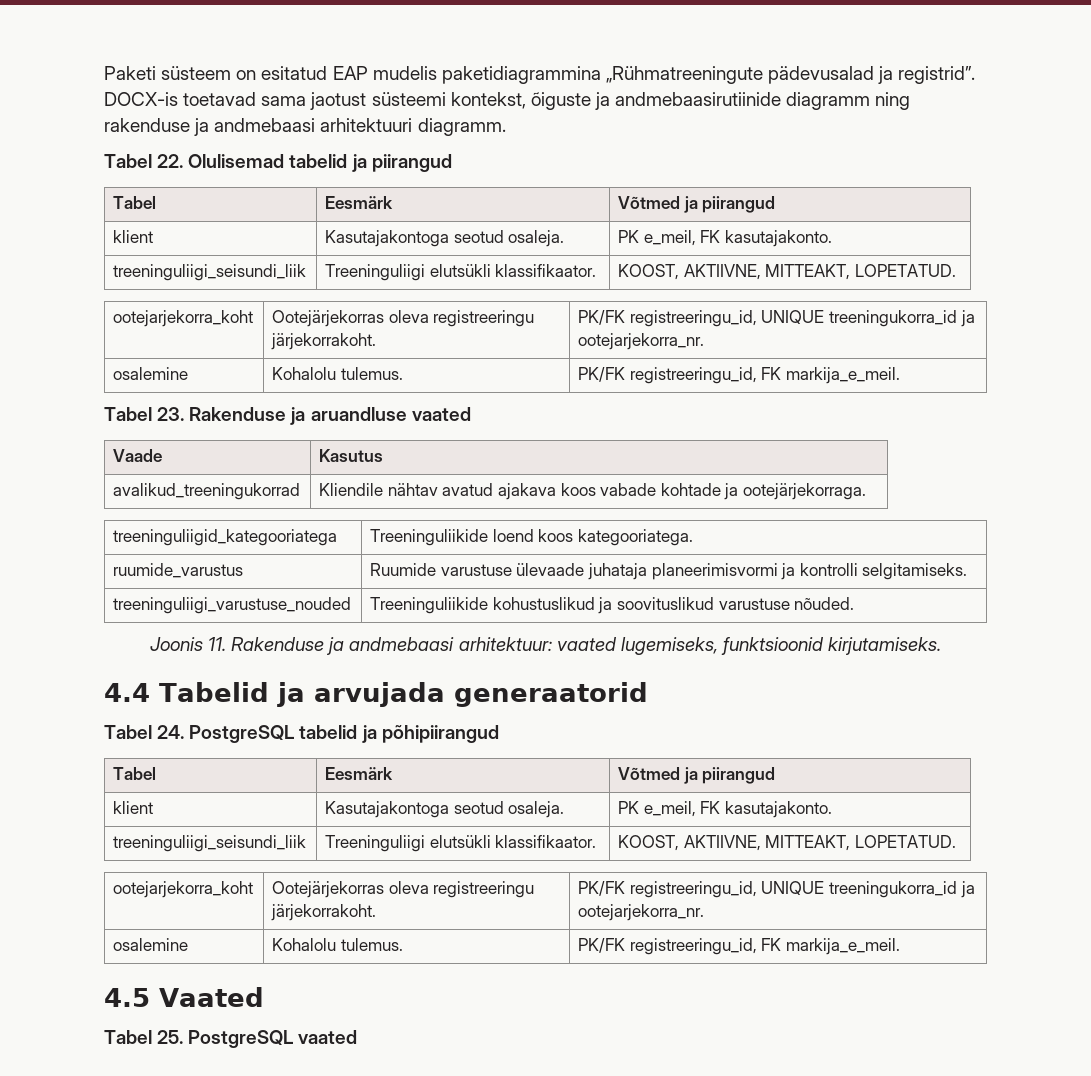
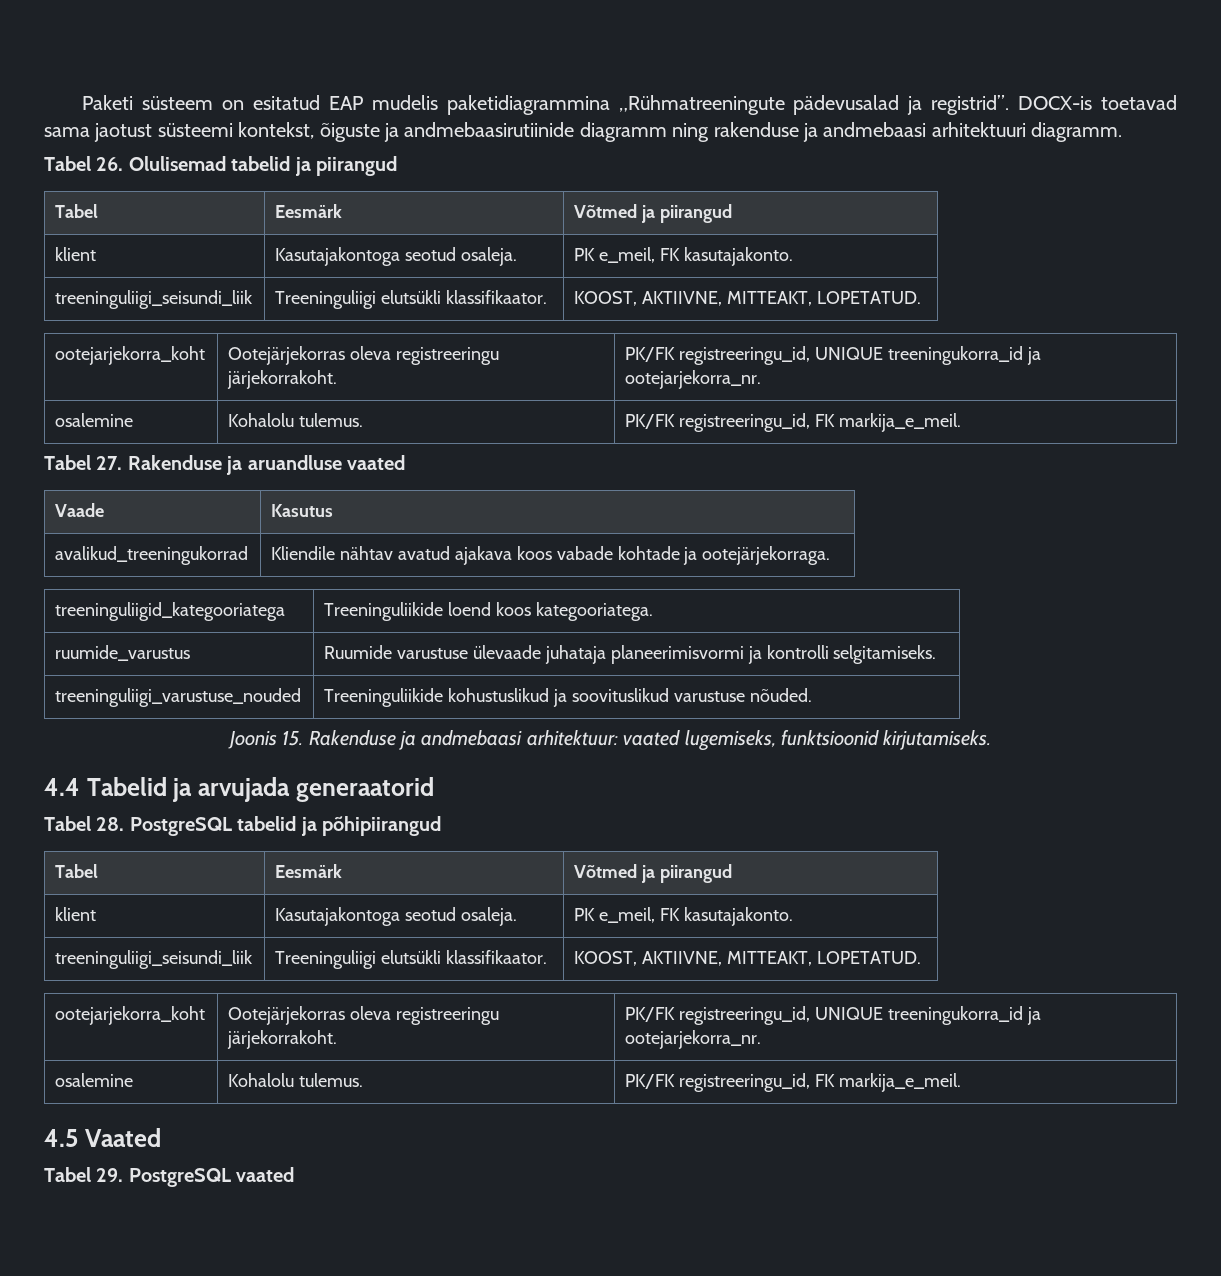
- Tabel 22. Olulisemad tabelid ja piirangud
+ Tabel 26. Olulisemad tabelid ja piirangud
- Tabel 23. Rakenduse ja aruandluse vaated
+ Tabel 27. Rakenduse ja aruandluse vaated
- Joonis 11. Rakenduse ja andmebaasi arhitektuur: vaated lugemiseks, funktsioonid kirjutamiseks.
+ Joonis 15. Rakenduse ja andmebaasi arhitektuur: vaated lugemiseks, funktsioonid kirjutamiseks.
- Tabel 24. PostgreSQL tabelid ja põhipiirangud
+ Tabel 28. PostgreSQL tabelid ja põhipiirangud
- Tabel 25. PostgreSQL vaated
+ Tabel 29. PostgreSQL vaated

